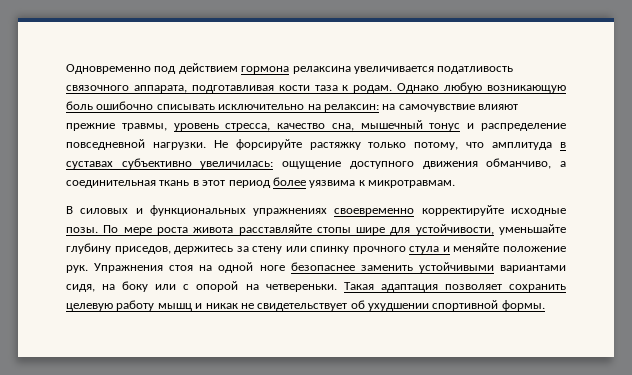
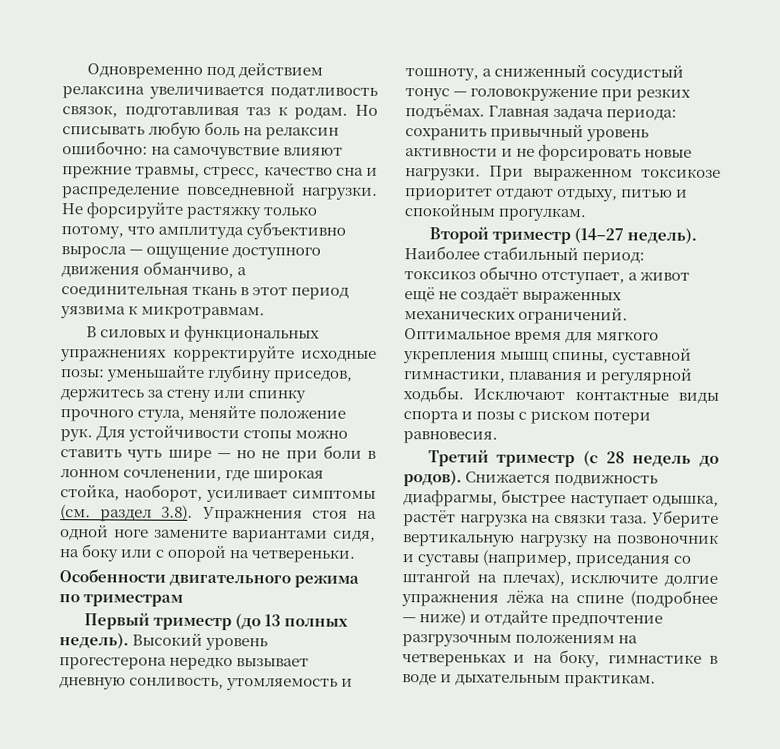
- Одновременно под действием гормона релаксина увеличивается податливость связочного аппарата, подготавливая кости таза к родам. Однако любую возникающую боль ошибочно списывать исключительно на релаксин: на самочувствие влияют прежние травмы, уровень стресса, качество сна, мышечный тонус и распределение повседневной нагрузки.
+ Одновременно под действием релаксина увеличивается податливость связок, подготавливая таз к родам. Но списывать любую боль на релаксин ошибочно: на самочувствие влияют прежние травмы, стресс, качество сна и распределение повседневной нагрузки.
- Не форсируйте растяжку только потому, что амплитуда в суставах субъективно увеличилась: ощущение доступного движения обманчиво, а соединительная ткань в этот период более уязвима к микротравмам.
+ Не форсируйте растяжку только потому, что амплитуда субъективно выросла — ощущение доступного движения обманчиво, а соединительная ткань в этот период уязвима к микротравмам.
- В силовых и функциональных упражнениях своевременно корректируйте исходные позы. По мере роста живота расставляйте стопы шире для устойчивости, уменьшайте глубину приседов, держитесь за стену или спинку прочного стула и меняйте положение рук.
+ В силовых и функциональных упражнениях корректируйте исходные позы: уменьшайте глубину приседов, держитесь за стену или спинку прочного стула, меняйте положение рук.
- Упражнения стоя на одной ноге безопаснее заменить устойчивыми вариантами сидя, на боку или с опорой на четвереньки. Такая адаптация позволяет сохранить целевую работу мышц и никак не свидетельствует об ухудшении спортивной формы.
+ Для устойчивости стопы можно ставить чуть шире — но не при боли в лонном сочленении, где широкая стойка, наоборот, усиливает симптомы (см. раздел 3.8). Упражнения стоя на одной ноге замените вариантами сидя, на боку или с опорой на четвереньки.
+ Особенности двигательного режима по триместрам
+ Первый триместр (до 13 полных недель). Высокий уровень прогестерона нередко вызывает дневную сонливость, утомляемость и тошноту, а сниженный сосудистый тонус — головокружение при резких подъёмах. Главная задача периода: сохранить привычный уровень активности и не форсировать новые нагрузки. При выраженном токсикозе приоритет отдают отдыху, питью и спокойным прогулкам.
+ Второй триместр (14–27 недель). Наиболее стабильный период: токсикоз обычно отступает, а живот ещё не создаёт выраженных механических ограничений. Оптимальное время для мягкого укрепления мышц спины, суставной гимнастики, плавания и регулярной ходьбы. Исключают контактные виды спорта и позы с риском потери равновесия.
+ Третий триместр (с 28 недель до родов). Снижается подвижность диафрагмы, быстрее наступает одышка, растёт нагрузка на связки таза. Уберите вертикальную нагрузку на позвоночник и суставы (например, приседания со штангой на плечах), исключите долгие упражнения лёжа на спине (подробнее — ниже) и отдайте предпочтение разгрузочным положениям на четвереньках и на боку, гимнастике в воде и дыхательным практикам.

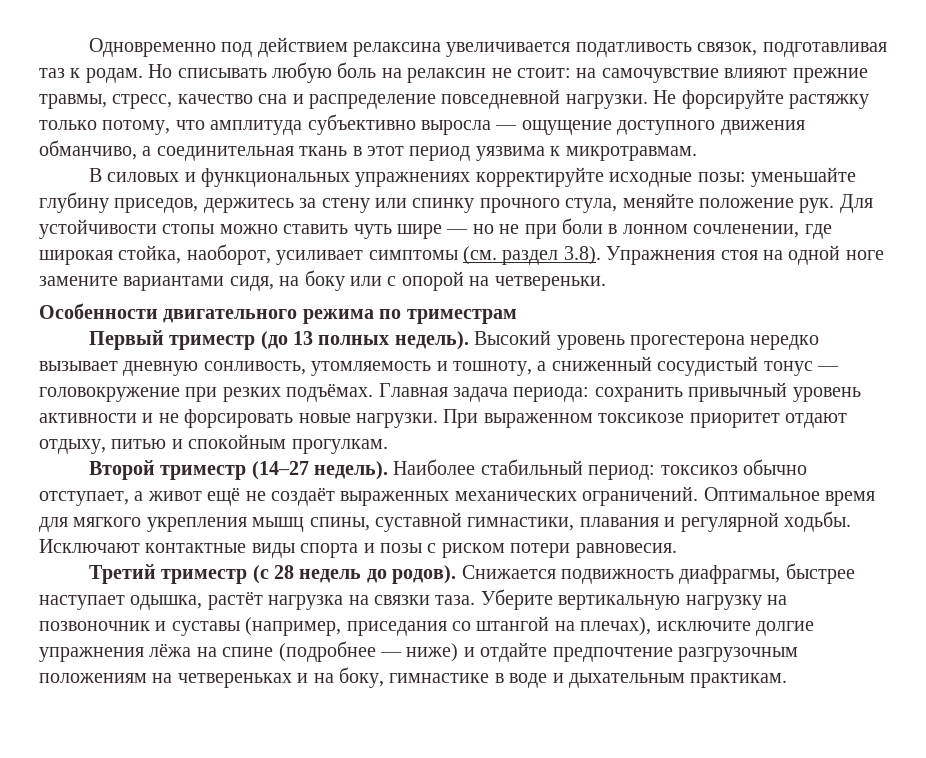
- Но списывать любую боль на релаксин ошибочно: на самочувствие влияют прежние травмы, стресс, качество сна и распределение повседневной нагрузки.
+ Но списывать любую боль на релаксин не стоит: на самочувствие влияют прежние травмы, стресс, качество сна и распределение повседневной нагрузки.

